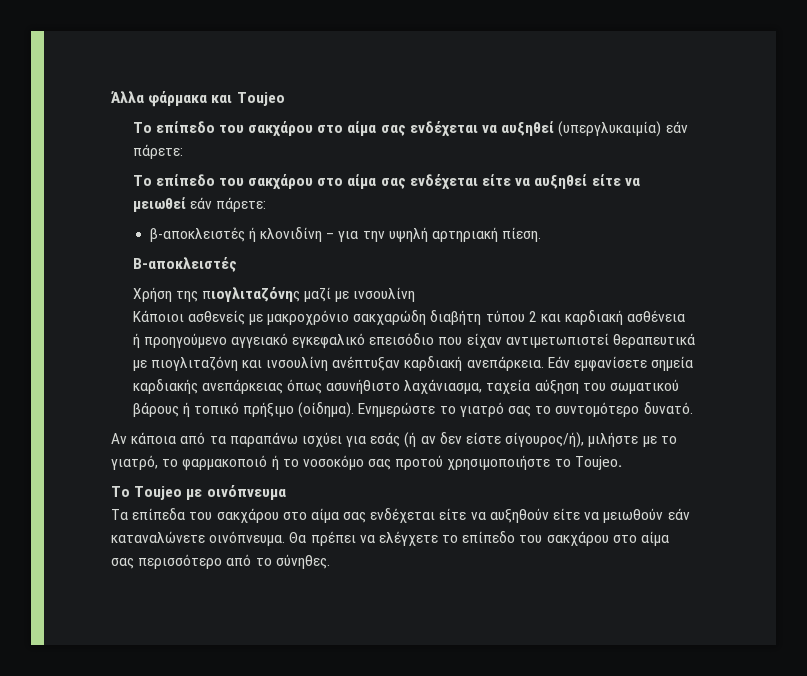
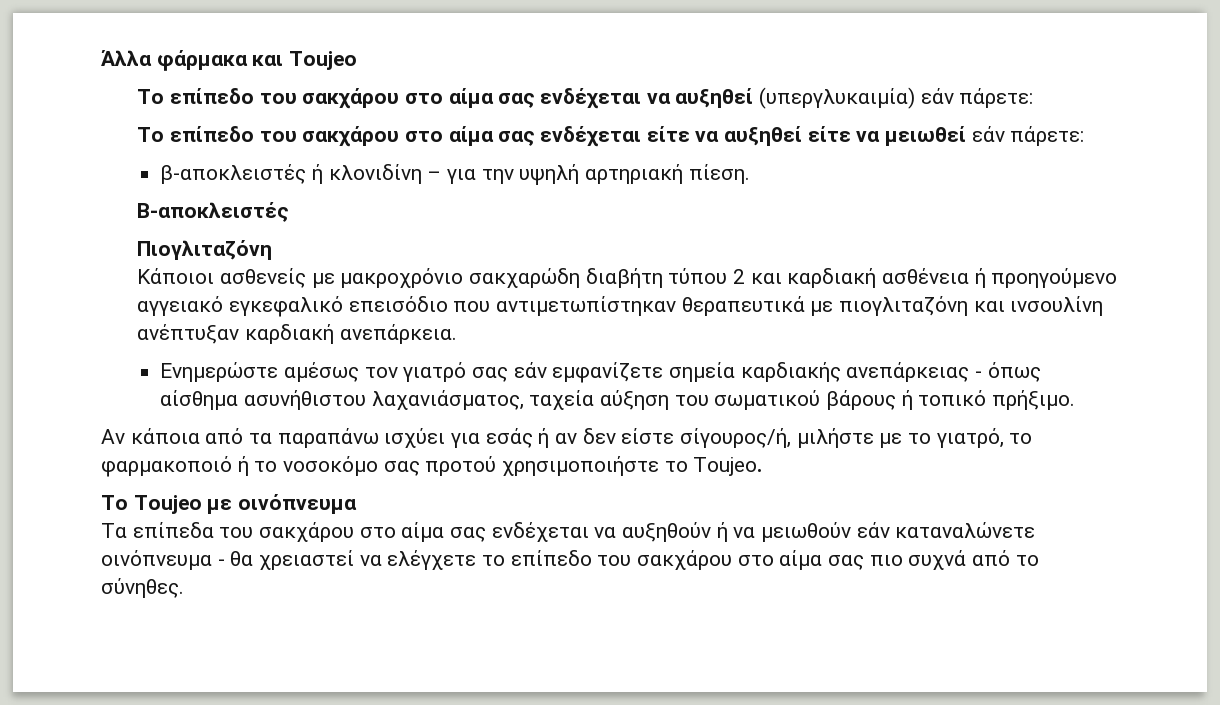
- Χρήση της πιογλιταζόνης μαζί με ινσουλίνη
+ Πιογλιταζόνη
- Κάποιοι ασθενείς με μακροχρόνιο σακχαρώδη διαβήτη τύπου 2 και καρδιακή ασθένεια ή προηγούμενο αγγειακό εγκεφαλικό επεισόδιο που είχαν αντιμετωπιστεί θεραπευτικά με πιογλιταζόνη και ινσουλίνη ανέπτυξαν καρδιακή ανεπάρκεια. Εάν εμφανίσετε σημεία καρδιακής ανεπάρκειας όπως ασυνήθιστο λαχάνιασμα, ταχεία αύξηση του σωματικού βάρους ή τοπικό πρήξιμο (οίδημα). Ενημερώστε το γιατρό σας το συντομότερο δυνατό.
+ Κάποιοι ασθενείς με μακροχρόνιο σακχαρώδη διαβήτη τύπου 2 και καρδιακή ασθένεια ή προηγούμενο αγγειακό εγκεφαλικό επεισόδιο που αντιμετωπίστηκαν θεραπευτικά με πιογλιταζόνη και ινσουλίνη ανέπτυξαν καρδιακή ανεπάρκεια.
+ Ενημερώστε αμέσως τον γιατρό σας εάν εμφανίζετε σημεία καρδιακής ανεπάρκειας - όπως αίσθημα ασυνήθιστου λαχανιάσματος, ταχεία αύξηση του σωματικού βάρους ή τοπικό πρήξιμο.
- Αν κάποια από τα παραπάνω ισχύει για εσάς (ή αν δεν είστε σίγουρος/ή), μιλήστε με το γιατρό, το φαρμακοποιό ή το νοσοκόμο σας προτού χρησιμοποιήστε το Toujeo.
+ Αν κάποια από τα παραπάνω ισχύει για εσάς ή αν δεν είστε σίγουρος/ή, μιλήστε με το γιατρό, το φαρμακοποιό ή το νοσοκόμο σας προτού χρησιμοποιήστε το Toujeo.
- Τα επίπεδα του σακχάρου στο αίμα σας ενδέχεται είτε να αυξηθούν είτε να μειωθούν εάν καταναλώνετε οινόπνευμα. Θα πρέπει να ελέγχετε το επίπεδο του σακχάρου στο αίμα σας περισσότερο από το σύνηθες.
+ Τα επίπεδα του σακχάρου στο αίμα σας ενδέχεται να αυξηθούν ή να μειωθούν εάν καταναλώνετε οινόπνευμα - θα χρειαστεί να ελέγχετε το επίπεδο του σακχάρου στο αίμα σας πιο συχνά από το σύνηθες.

